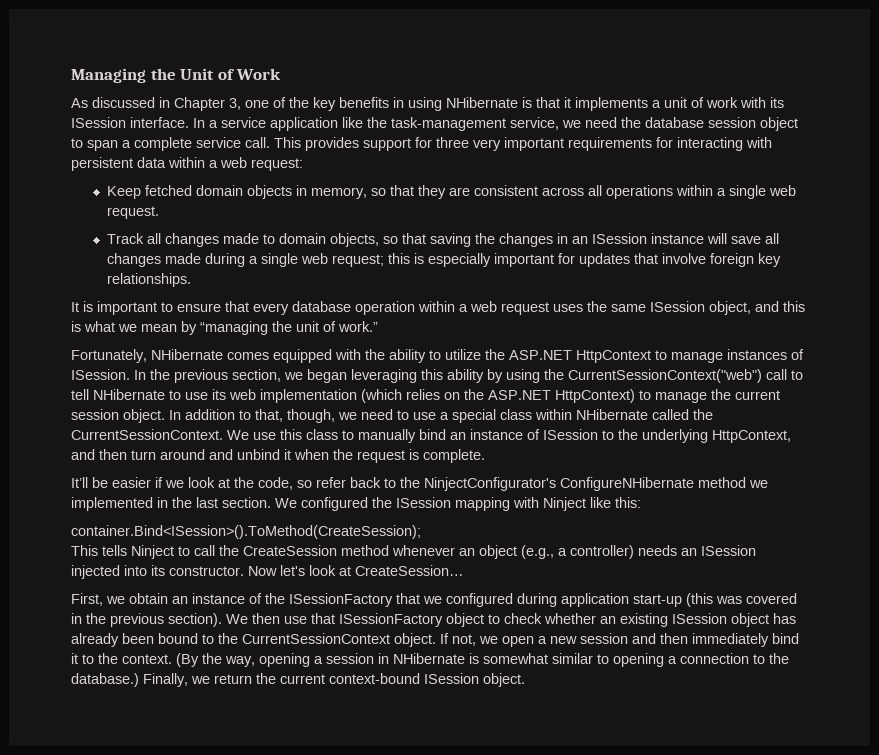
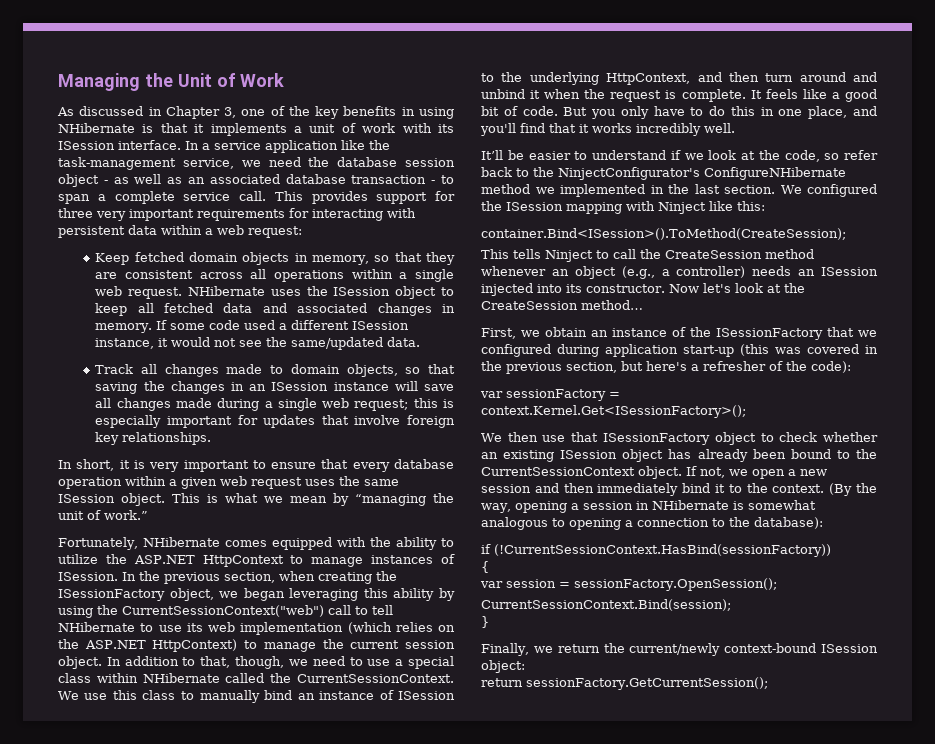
- In a service application like the task-management service, we need the database session object to span a complete service call.
+ In a service application like the task-management service, we need the database session object - as well as an associated database transaction - to span a complete service call.
+ NHibernate uses the ISession object to keep all fetched data and associated changes in memory. If some code used a different ISession instance, it would not see the same/updated data.
- It is important to ensure that every database operation within a web request uses the same ISession object, and this is what we mean by “managing the unit of work.”
+ In short, it is very important to ensure that every database operation within a given web request uses the same ISession object. This is what we mean by “managing the unit of work.”
- In the previous section, we began leveraging this ability by using the CurrentSessionContext("web") call to tell NHibernate to use its web implementation (which relies on the ASP.NET HttpContext) to manage the current session object.
+ In the previous section, when creating the ISessionFactory object, we began leveraging this ability by using the CurrentSessionContext("web") call to tell NHibernate to use its web implementation (which relies on the ASP.NET HttpContext) to manage the current session object.
+ It feels like a good bit of code. But you only have to do this in one place, and you'll find that it works incredibly well.
- It’ll be easier if we look at the code, so refer back to the NinjectConfigurator's ConfigureNHibernate method we implemented in the last section.
+ It’ll be easier to understand if we look at the code, so refer back to the NinjectConfigurator's ConfigureNHibernate method we implemented in the last section.
- Now let's look at CreateSession…
+ Now let's look at the CreateSession method…
- First, we obtain an instance of the ISessionFactory that we configured during application start-up (this was covered in the previous section). We then use that ISessionFactory object to check whether an existing ISession object has already been bound to the CurrentSessionContext object.
+ First, we obtain an instance of the ISessionFactory that we configured during application start-up (this was covered in the previous section, but here's a refresher of the code):
+ var sessionFactory = context.Kernel.Get<ISessionFactory>();
+ We then use that ISessionFactory object to check whether an existing ISession object has already been bound to the CurrentSessionContext object.
- (By the way, opening a session in NHibernate is somewhat similar to opening a connection to the database.) Finally, we return the current context-bound ISession object.
+ (By the way, opening a session in NHibernate is somewhat analogous to opening a connection to the database):
+ if (!CurrentSessionContext.HasBind(sessionFactory))
+ {
+ var session = sessionFactory.OpenSession();
+ CurrentSessionContext.Bind(session);
+ }
+ Finally, we return the current/newly context-bound ISession object:
+ return sessionFactory.GetCurrentSession();

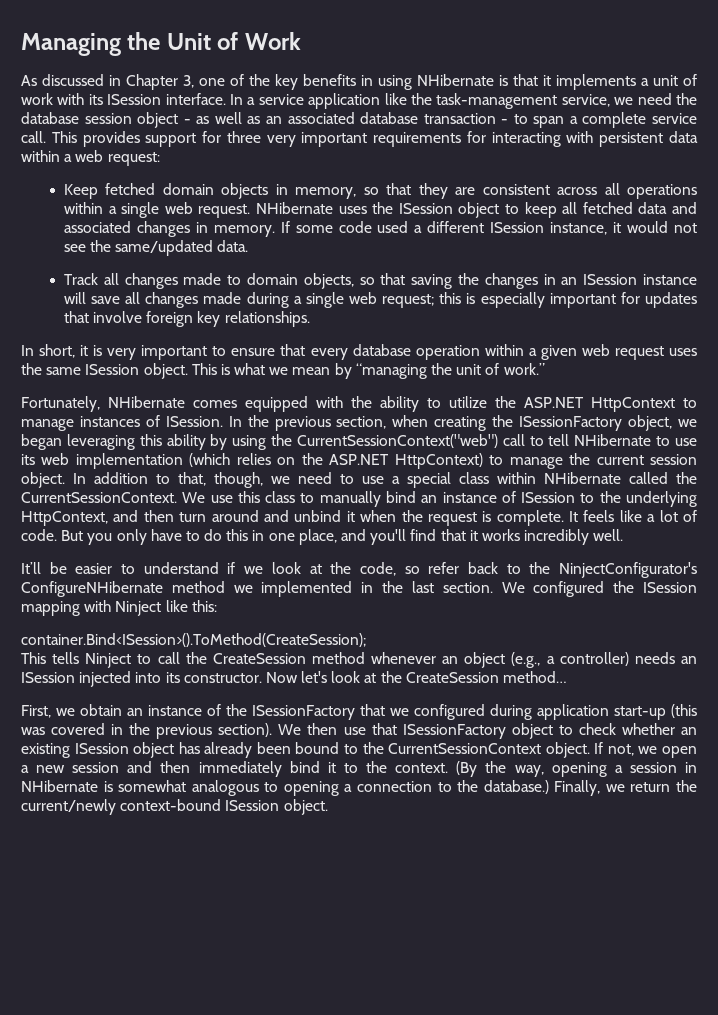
- It feels like a good bit of code.
+ It feels like a lot of code.
- First, we obtain an instance of the ISessionFactory that we configured during application start-up (this was covered in the previous section, but here's a refresher of the code):
- var sessionFactory = context.Kernel.Get<ISessionFactory>();
- We then use that ISessionFactory object to check whether an existing ISession object has already been bound to the CurrentSessionContext object.
+ First, we obtain an instance of the ISessionFactory that we configured during application start-up (this was covered in the previous section). We then use that ISessionFactory object to check whether an existing ISession object has already been bound to the CurrentSessionContext object.
- (By the way, opening a session in NHibernate is somewhat analogous to opening a connection to the database):
- if (!CurrentSessionContext.HasBind(sessionFactory))
- {
- var session = sessionFactory.OpenSession();
- CurrentSessionContext.Bind(session);
- }
- Finally, we return the current/newly context-bound ISession object:
- return sessionFactory.GetCurrentSession();
+ (By the way, opening a session in NHibernate is somewhat analogous to opening a connection to the database.) Finally, we return the current/newly context-bound ISession object.

